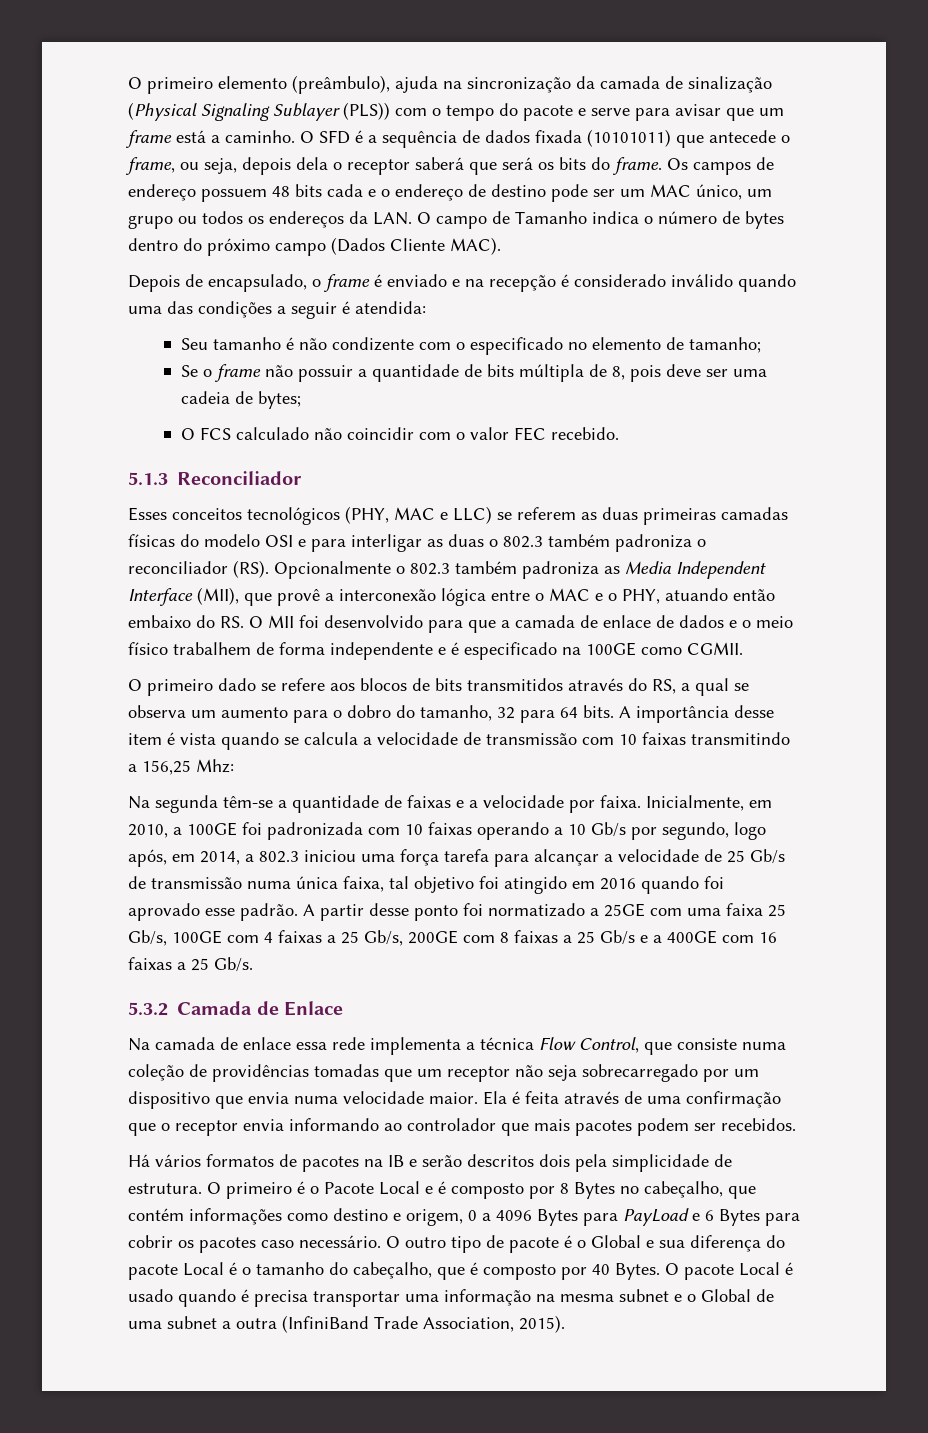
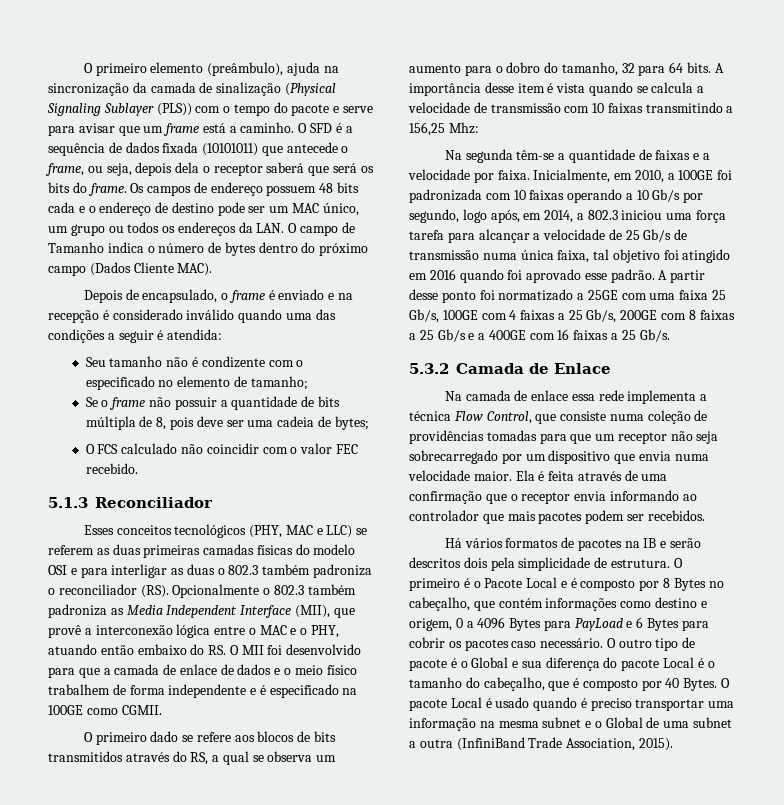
- Seu tamanho é não condizente com o especificado no elemento de tamanho;
+ Seu tamanho não é condizente com o especificado no elemento de tamanho;
- Na camada de enlace essa rede implementa a técnica Flow Control, que consiste numa coleção de providências tomadas que um receptor não seja sobrecarregado por um dispositivo que envia numa velocidade maior.
+ Na camada de enlace essa rede implementa a técnica Flow Control, que consiste numa coleção de providências tomadas para que um receptor não seja sobrecarregado por um dispositivo que envia numa velocidade maior.
- O pacote Local é usado quando é precisa transportar uma informação na mesma subnet e o Global de uma subnet a outra (InfiniBand Trade Association, 2015).
+ O pacote Local é usado quando é preciso transportar uma informação na mesma subnet e o Global de uma subnet a outra (InfiniBand Trade Association, 2015).

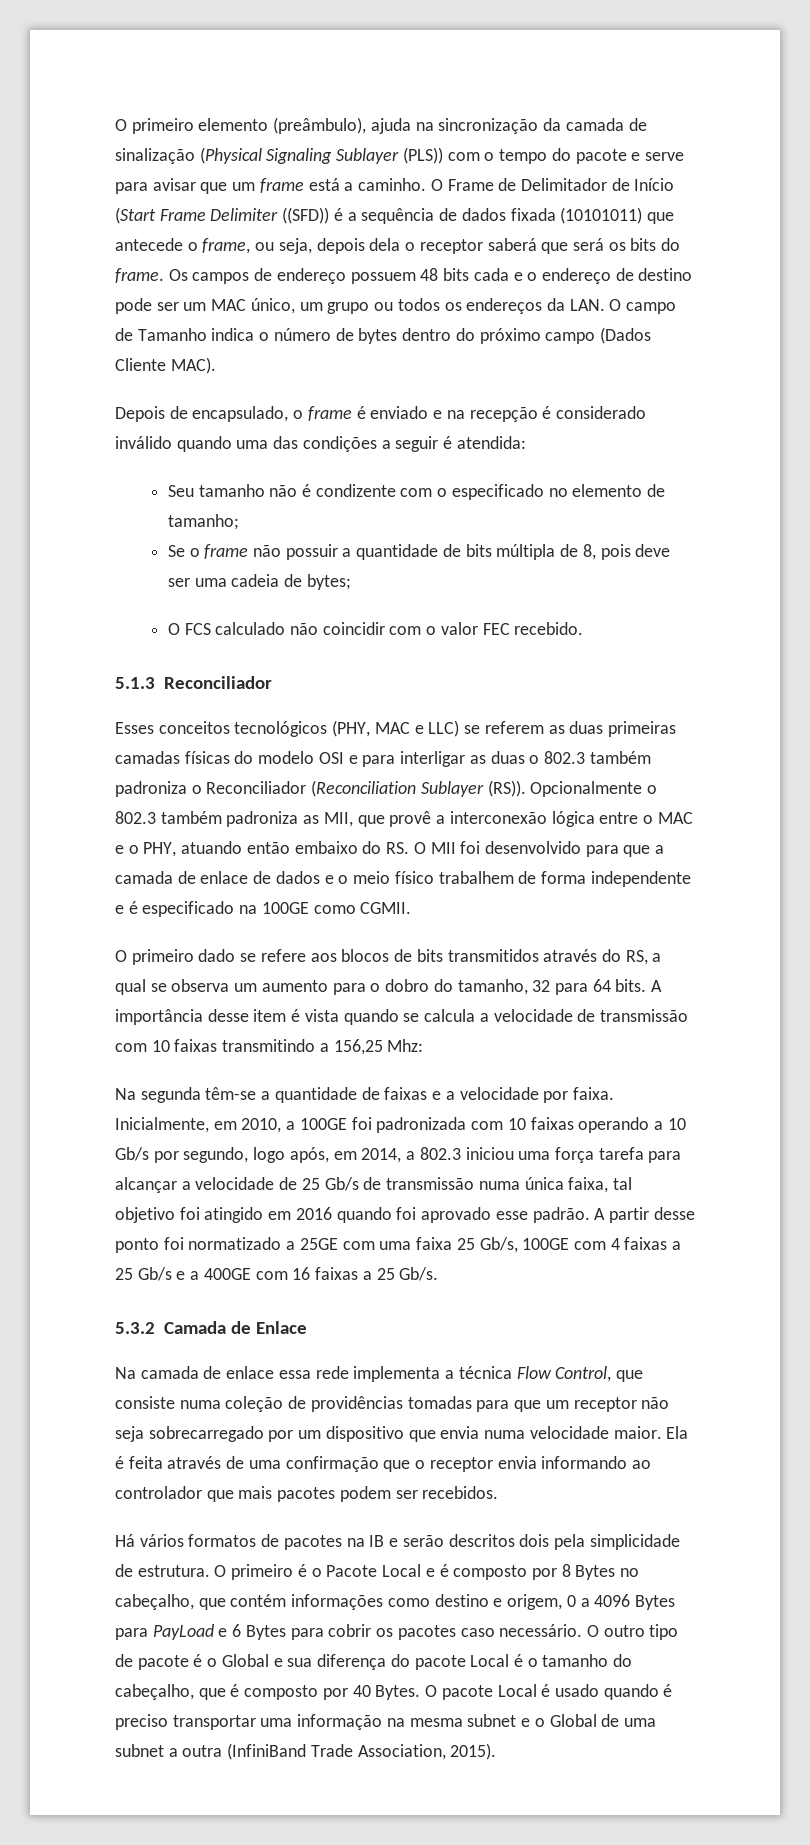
- O SFD é a sequência de dados fixada (10101011) que antecede o frame, ou seja, depois dela o receptor saberá que será os bits do frame.
+ O Frame de Delimitador de Início (Start Frame Delimiter ((SFD)) é a sequência de dados fixada (10101011) que antecede o frame, ou seja, depois dela o receptor saberá que será os bits do frame.
- Esses conceitos tecnológicos (PHY, MAC e LLC) se referem as duas primeiras camadas físicas do modelo OSI e para interligar as duas o 802.3 também padroniza o reconciliador (RS). Opcionalmente o 802.3 também padroniza as Media Independent Interface (MII), que provê a interconexão lógica entre o MAC e o PHY, atuando então embaixo do RS. O MII foi desenvolvido para que a camada de enlace de dados e o meio físico trabalhem de forma independente e é especificado na 100GE como CGMII.
+ Esses conceitos tecnológicos (PHY, MAC e LLC) se referem as duas primeiras camadas físicas do modelo OSI e para interligar as duas o 802.3 também padroniza o Reconciliador (Reconciliation Sublayer (RS)). Opcionalmente o 802.3 também padroniza as MII, que provê a interconexão lógica entre o MAC e o PHY, atuando então embaixo do RS. O MII foi desenvolvido para que a camada de enlace de dados e o meio físico trabalhem de forma independente e é especificado na 100GE como CGMII.
- A partir desse ponto foi normatizado a 25GE com uma faixa 25 Gb/s, 100GE com 4 faixas a 25 Gb/s, 200GE com 8 faixas a 25 Gb/s e a 400GE com 16 faixas a 25 Gb/s.
+ A partir desse ponto foi normatizado a 25GE com uma faixa 25 Gb/s, 100GE com 4 faixas a 25 Gb/s e a 400GE com 16 faixas a 25 Gb/s.

